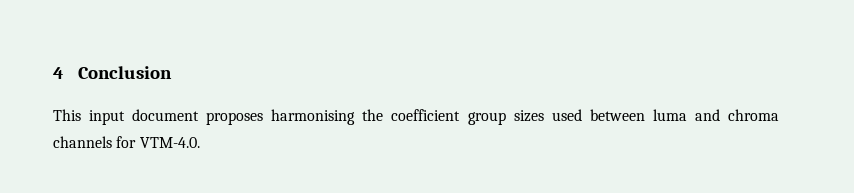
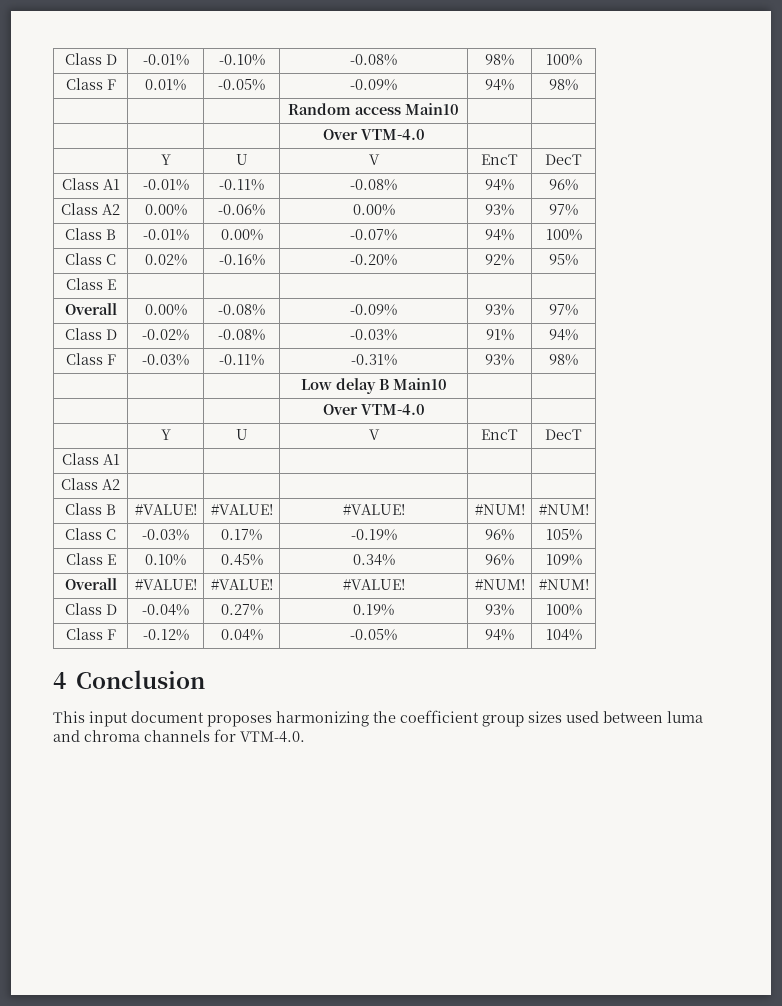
+ Class D | -0.01% | -0.10% | -0.08% | 98% | 100%
+ Class F | 0.01% | -0.05% | -0.09% | 94% | 98%
+ | | | Random access Main10 | |
+ | | | Over VTM-4.0 | |
+ | Y | U | V | EncT | DecT
+ Class A1 | -0.01% | -0.11% | -0.08% | 94% | 96%
+ Class A2 | 0.00% | -0.06% | 0.00% | 93% | 97%
+ Class B | -0.01% | 0.00% | -0.07% | 94% | 100%
+ Class C | 0.02% | -0.16% | -0.20% | 92% | 95%
+ Class E | | | | |
+ Overall | 0.00% | -0.08% | -0.09% | 93% | 97%
+ Class D | -0.02% | -0.08% | -0.03% | 91% | 94%
+ Class F | -0.03% | -0.11% | -0.31% | 93% | 98%
+ | | | Low delay B Main10 | |
+ | | | Over VTM-4.0 | |
+ | Y | U | V | EncT | DecT
+ Class A1 | | | | |
+ Class A2 | | | | |
+ Class B | #VALUE! | #VALUE! | #VALUE! | #NUM! | #NUM!
+ Class C | -0.03% | 0.17% | -0.19% | 96% | 105%
+ Class E | 0.10% | 0.45% | 0.34% | 96% | 109%
+ Overall | #VALUE! | #VALUE! | #VALUE! | #NUM! | #NUM!
+ Class D | -0.04% | 0.27% | 0.19% | 93% | 100%
+ Class F | -0.12% | 0.04% | -0.05% | 94% | 104%
- This input document proposes harmonising the coefficient group sizes used between luma and chroma channels for VTM-4.0.
+ This input document proposes harmonizing the coefficient group sizes used between luma and chroma channels for VTM-4.0.

